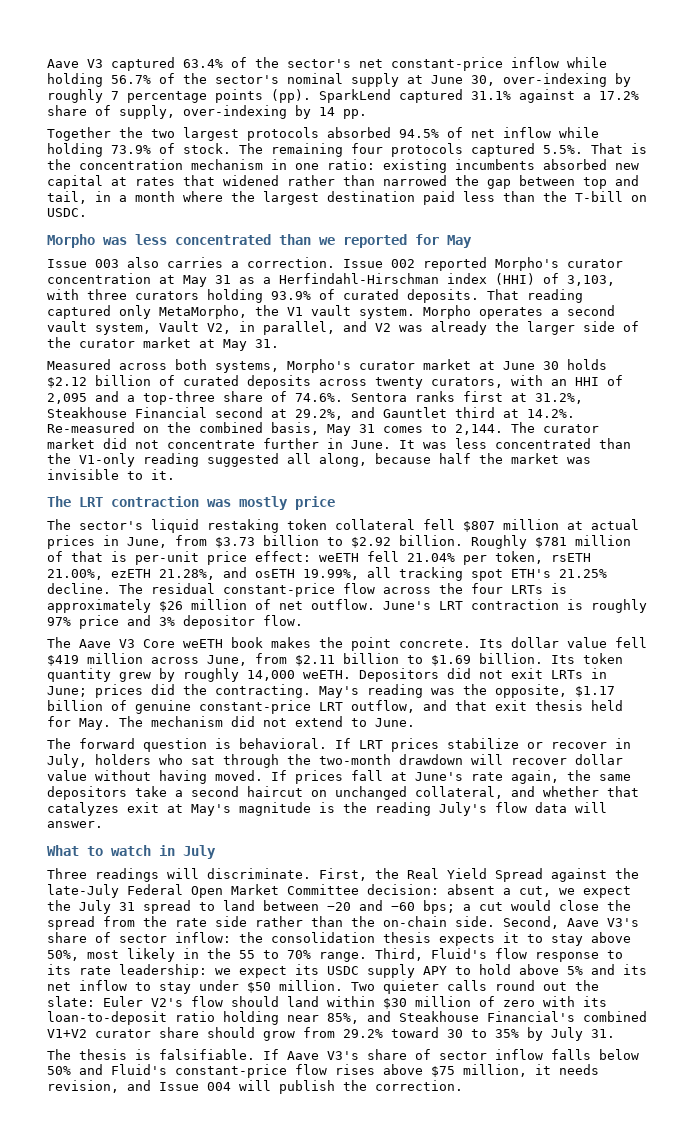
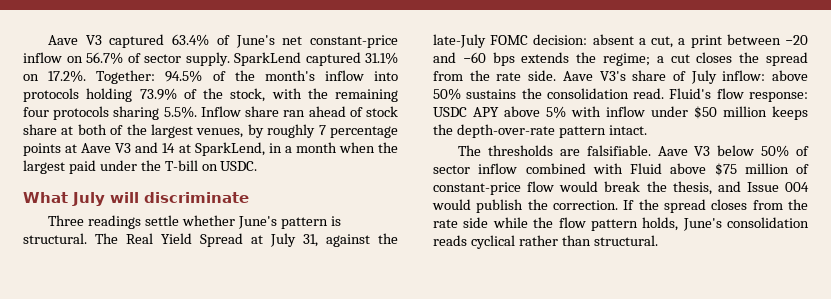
- Aave V3 captured 63.4% of the sector's net constant-price inflow while holding 56.7% of the sector's nominal supply at June 30, over-indexing by roughly 7 percentage points (pp). SparkLend captured 31.1% against a 17.2% share of supply, over-indexing by 14 pp.
- Together the two largest protocols absorbed 94.5% of net inflow while holding 73.9% of stock. The remaining four protocols captured 5.5%. That is the concentration mechanism in one ratio: existing incumbents absorbed new capital at rates that widened rather than narrowed the gap between top and tail, in a month where the largest destination paid less than the T-bill on USDC.
+ Aave V3 captured 63.4% of June's net constant-price inflow on 56.7% of sector supply. SparkLend captured 31.1% on 17.2%. Together: 94.5% of the month's inflow into protocols holding 73.9% of the stock, with the remaining four protocols sharing 5.5%. Inflow share ran ahead of stock share at both of the largest venues, by roughly 7 percentage points at Aave V3 and 14 at SparkLend, in a month when the largest paid under the T-bill on USDC.
- Morpho was less concentrated than we reported for May
- Issue 003 also carries a correction. Issue 002 reported Morpho's curator concentration at May 31 as a Herfindahl-Hirschman index (HHI) of 3,103, with three curators holding 93.9% of curated deposits. That reading captured only MetaMorpho, the V1 vault system. Morpho operates a second vault system, Vault V2, in parallel, and V2 was already the larger side of the curator market at May 31.
- Measured across both systems, Morpho's curator market at June 30 holds $2.12 billion of curated deposits across twenty curators, with an HHI of 2,095 and a top-three share of 74.6%. Sentora ranks first at 31.2%, Steakhouse Financial second at 29.2%, and Gauntlet third at 14.2%. Re-measured on the combined basis, May 31 comes to 2,144. The curator market did not concentrate further in June. It was less concentrated than the V1-only reading suggested all along, because half the market was invisible to it.
- The LRT contraction was mostly price
- The sector's liquid restaking token collateral fell $807 million at actual prices in June, from $3.73 billion to $2.92 billion. Roughly $781 million of that is per-unit price effect: weETH fell 21.04% per token, rsETH 21.00%, ezETH 21.28%, and osETH 19.99%, all tracking spot ETH's 21.25% decline. The residual constant-price flow across the four LRTs is approximately $26 million of net outflow. June's LRT contraction is roughly 97% price and 3% depositor flow.
- The Aave V3 Core weETH book makes the point concrete. Its dollar value fell $419 million across June, from $2.11 billion to $1.69 billion. Its token quantity grew by roughly 14,000 weETH. Depositors did not exit LRTs in June; prices did the contracting. May's reading was the opposite, $1.17 billion of genuine constant-price LRT outflow, and that exit thesis held for May. The mechanism did not extend to June.
- The forward question is behavioral. If LRT prices stabilize or recover in July, holders who sat through the two-month drawdown will recover dollar value without having moved. If prices fall at June's rate again, the same depositors take a second haircut on unchanged collateral, and whether that catalyzes exit at May's magnitude is the reading July's flow data will answer.
- What to watch in July
- Three readings will discriminate. First, the Real Yield Spread against the late-July Federal Open Market Committee decision: absent a cut, we expect the July 31 spread to land between −20 and −60 bps; a cut would close the spread from the rate side rather than the on-chain side. Second, Aave V3's share of sector inflow: the consolidation thesis expects it to stay above 50%, most likely in the 55 to 70% range. Third, Fluid's flow response to its rate leadership: we expect its USDC supply APY to hold above 5% and its net inflow to stay under $50 million. Two quieter calls round out the slate: Euler V2's flow should land within $30 million of zero with its loan-to-deposit ratio holding near 85%, and Steakhouse Financial's combined V1+V2 curator share should grow from 29.2% toward 30 to 35% by July 31.
- The thesis is falsifiable. If Aave V3's share of sector inflow falls below 50% and Fluid's constant-price flow rises above $75 million, it needs revision, and Issue 004 will publish the correction.
+ What July will discriminate
+ Three readings settle whether June's pattern is structural. The Real Yield Spread at July 31, against the late-July FOMC decision: absent a cut, a print between −20 and −60 bps extends the regime; a cut closes the spread from the rate side. Aave V3's share of July inflow: above 50% sustains the consolidation read. Fluid's flow response: USDC APY above 5% with inflow under $50 million keeps the depth-over-rate pattern intact.
+ The thresholds are falsifiable. Aave V3 below 50% of sector inflow combined with Fluid above $75 million of constant-price flow would break the thesis, and Issue 004 would publish the correction.
+ If the spread closes from the rate side while the flow pattern holds, June's consolidation reads cyclical rather than structural.

